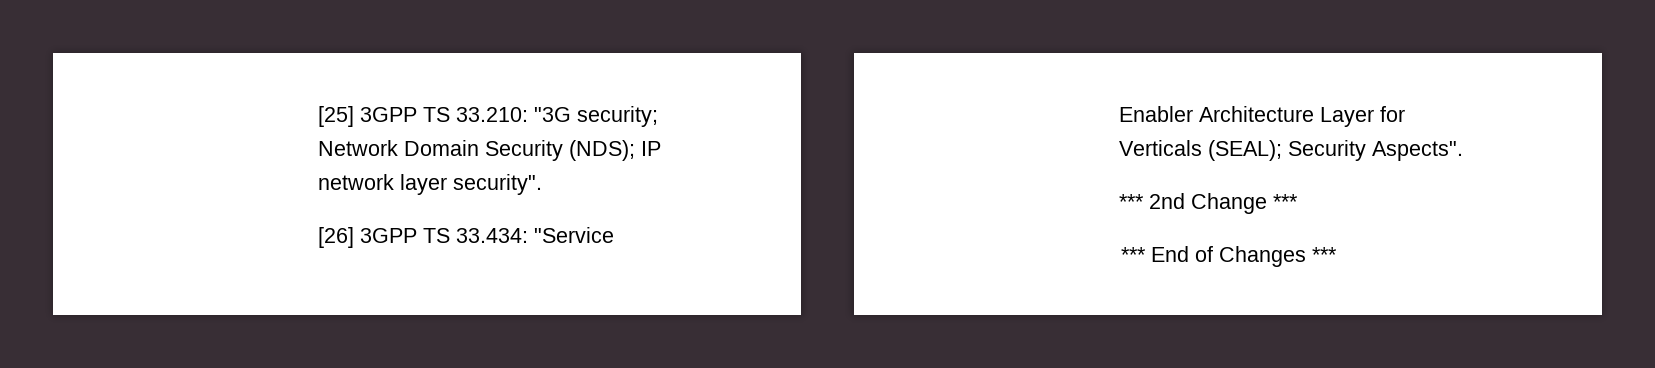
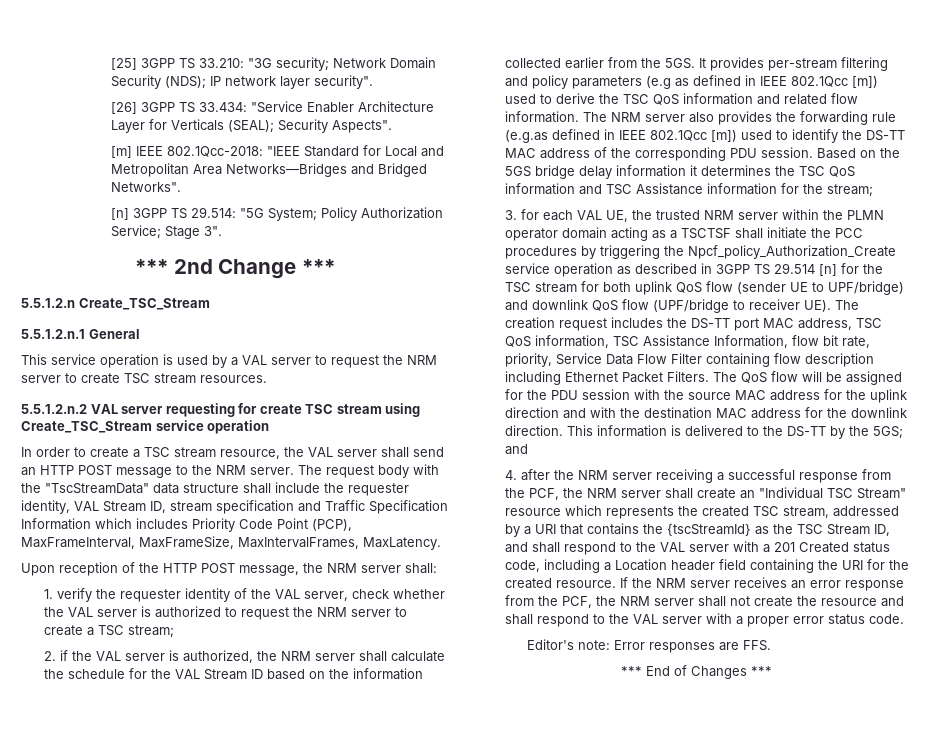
+ [m] IEEE 802.1Qcc-2018: "IEEE Standard for Local and Metropolitan Area Networks—Bridges and Bridged Networks".
+ [n] 3GPP TS 29.514: "5G System; Policy Authorization Service; Stage 3".
  *** 2nd Change ***
+ 5.5.1.2.n Create_TSC_Stream
+ 5.5.1.2.n.1 General
+ This service operation is used by a VAL server to request the NRM server to create TSC stream resources.
+ 5.5.1.2.n.2 VAL server requesting for create TSC stream using Create_TSC_Stream service operation
+ In order to create a TSC stream resource, the VAL server shall send an HTTP POST message to the NRM server. The request body with the "TscStreamData" data structure shall include the requester identity, VAL Stream ID, stream specification and Traffic Specification Information which includes Priority Code Point (PCP), MaxFrameInterval, MaxFrameSize, MaxIntervalFrames, MaxLatency.
+ Upon reception of the HTTP POST message, the NRM server shall:
+ 1. verify the requester identity of the VAL server, check whether the VAL server is authorized to request the NRM server to create a TSC stream;
+ 2. if the VAL server is authorized, the NRM server shall calculate the schedule for the VAL Stream ID based on the information collected earlier from the 5GS. It provides per-stream filtering and policy parameters (e.g as defined in IEEE 802.1Qcc [m]) used to derive the TSC QoS information and related flow information. The NRM server also provides the forwarding rule (e.g.as defined in IEEE 802.1Qcc [m]) used to identify the DS-TT MAC address of the corresponding PDU session. Based on the 5GS bridge delay information it determines the TSC QoS information and TSC Assistance information for the stream;
+ 3. for each VAL UE, the trusted NRM server within the PLMN operator domain acting as a TSCTSF shall initiate the PCC procedures by triggering the Npcf_policy_Authorization_Create service operation as described in 3GPP TS 29.514 [n] for the TSC stream for both uplink QoS flow (sender UE to UPF/bridge) and downlink QoS flow (UPF/bridge to receiver UE). The creation request includes the DS-TT port MAC address, TSC QoS information, TSC Assistance Information, flow bit rate, priority, Service Data Flow Filter containing flow description including Ethernet Packet Filters. The QoS flow will be assigned for the PDU session with the source MAC address for the uplink direction and with the destination MAC address for the downlink direction. This information is delivered to the DS-TT by the 5GS; and
+ 4. after the NRM server receiving a successful response from the PCF, the NRM server shall create an "Individual TSC Stream" resource which represents the created TSC stream, addressed by a URI that contains the {tscStreamId} as the TSC Stream ID, and shall respond to the VAL server with a 201 Created status code, including a Location header field containing the URI for the created resource. If the NRM server receives an error response from the PCF, the NRM server shall not create the resource and shall respond to the VAL server with a proper error status code.
+ Editor's note: Error responses are FFS.

